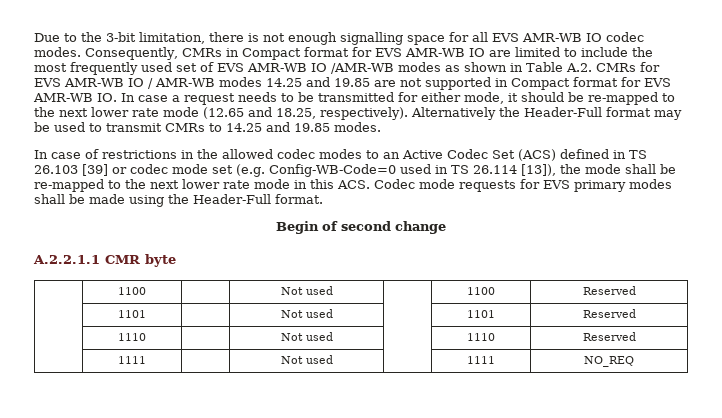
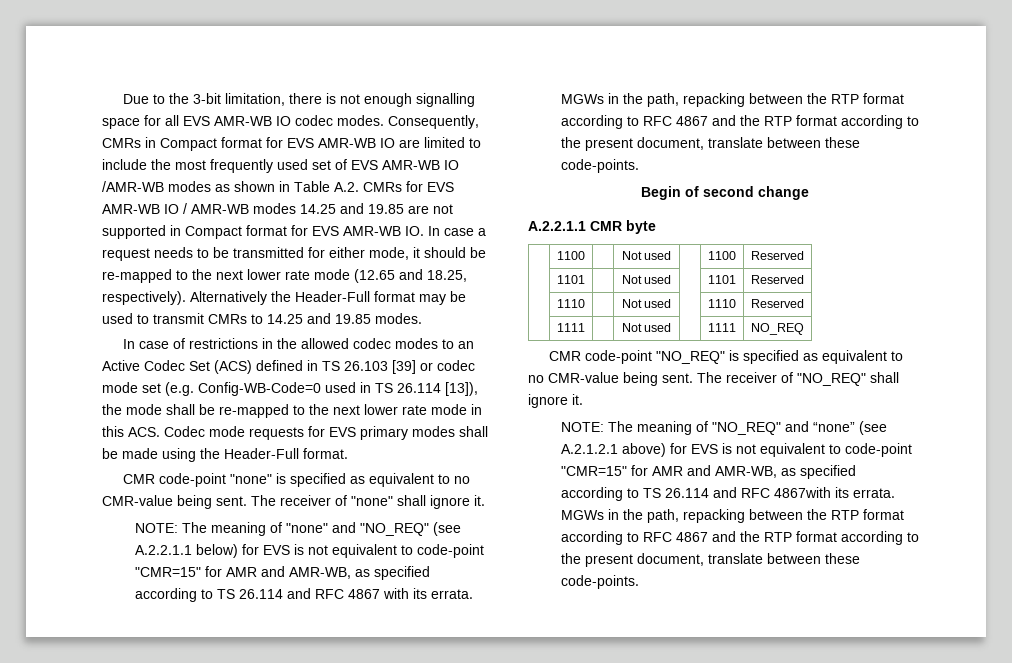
+ CMR code-point "none" is specified as equivalent to no CMR-value being sent. The receiver of "none" shall ignore it.
+ NOTE: The meaning of "none" and "NO_REQ" (see A.2.2.1.1 below) for EVS is not equivalent to code-point "CMR=15" for AMR and AMR-WB, as specified according to TS 26.114 and RFC 4867 with its errata. MGWs in the path, repacking between the RTP format according to RFC 4867 and the RTP format according to the present document, translate between these code-points.
+ CMR code-point "NO_REQ" is specified as equivalent to no CMR-value being sent. The receiver of "NO_REQ" shall ignore it.
+ NOTE: The meaning of "NO_REQ" and “none” (see A.2.1.2.1 above) for EVS is not equivalent to code-point "CMR=15" for AMR and AMR-WB, as specified according to TS 26.114 and RFC 4867with its errata. MGWs in the path, repacking between the RTP format according to RFC 4867 and the RTP format according to the present document, translate between these code-points.

